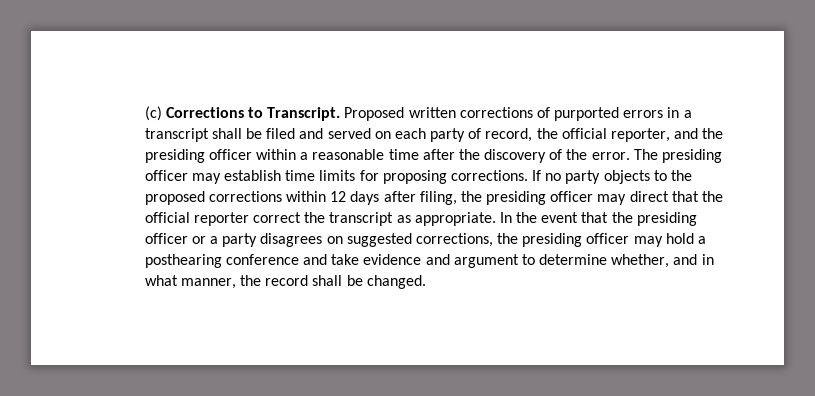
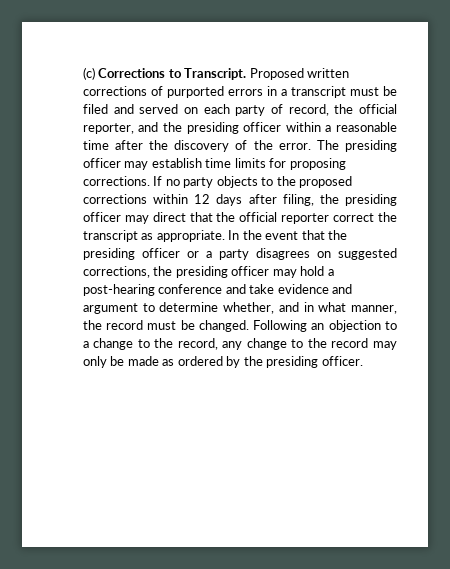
- Proposed written corrections of purported errors in a transcript shall be filed and served on each party of record, the official reporter, and the presiding officer within a reasonable time after the discovery of the error.
+ Proposed written corrections of purported errors in a transcript must be filed and served on each party of record, the official reporter, and the presiding officer within a reasonable time after the discovery of the error.
- In the event that the presiding officer or a party disagrees on suggested corrections, the presiding officer may hold a posthearing conference and take evidence and argument to determine whether, and in what manner, the record shall be changed.
+ In the event that the presiding officer or a party disagrees on suggested corrections, the presiding officer may hold a post-hearing conference and take evidence and argument to determine whether, and in what manner, the record must be changed.
+ Following an objection to a change to the record, any change to the record may only be made as ordered by the presiding officer.

